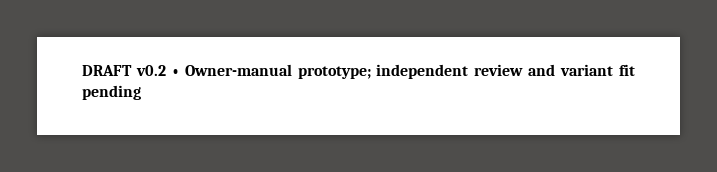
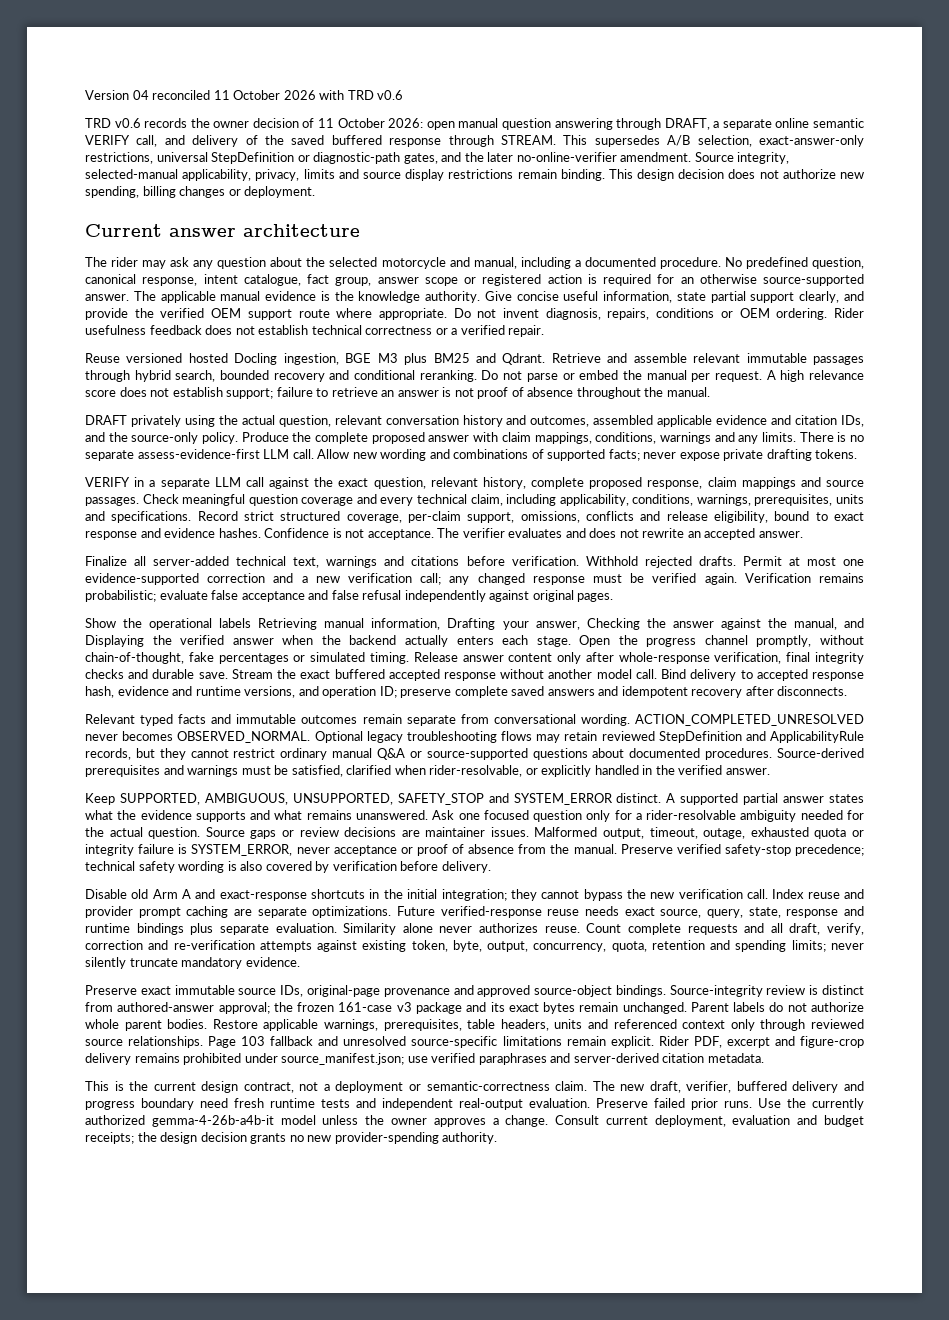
- DRAFT v0.2 • Owner-manual prototype; independent review and variant fit pending
+ Version 04 reconciled 11 October 2026 with TRD v0.6
+ TRD v0.6 records the owner decision of 11 October 2026: open manual question answering through DRAFT, a separate online semantic VERIFY call, and delivery of the saved buffered response through STREAM. This supersedes A/B selection, exact-answer-only restrictions, universal StepDefinition or diagnostic-path gates, and the later no-online-verifier amendment. Source integrity, selected-manual applicability, privacy, limits and source display restrictions remain binding. This design decision does not authorize new spending, billing changes or deployment.
+ Current answer architecture
+ The rider may ask any question about the selected motorcycle and manual, including a documented procedure. No predefined question, canonical response, intent catalogue, fact group, answer scope or registered action is required for an otherwise source-supported answer. The applicable manual evidence is the knowledge authority. Give concise useful information, state partial support clearly, and provide the verified OEM support route where appropriate. Do not invent diagnosis, repairs, conditions or OEM ordering. Rider usefulness feedback does not establish technical correctness or a verified repair.
+ Reuse versioned hosted Docling ingestion, BGE M3 plus BM25 and Qdrant. Retrieve and assemble relevant immutable passages through hybrid search, bounded recovery and conditional reranking. Do not parse or embed the manual per request. A high relevance score does not establish support; failure to retrieve an answer is not proof of absence throughout the manual.
+ DRAFT privately using the actual question, relevant conversation history and outcomes, assembled applicable evidence and citation IDs, and the source-only policy. Produce the complete proposed answer with claim mappings, conditions, warnings and any limits. There is no separate assess-evidence-first LLM call. Allow new wording and combinations of supported facts; never expose private drafting tokens.
+ VERIFY in a separate LLM call against the exact question, relevant history, complete proposed response, claim mappings and source passages. Check meaningful question coverage and every technical claim, including applicability, conditions, warnings, prerequisites, units and specifications. Record strict structured coverage, per-claim support, omissions, conflicts and release eligibility, bound to exact response and evidence hashes. Confidence is not acceptance. The verifier evaluates and does not rewrite an accepted answer.
+ Finalize all server-added technical text, warnings and citations before verification. Withhold rejected drafts. Permit at most one evidence-supported correction and a new verification call; any changed response must be verified again. Verification remains probabilistic; evaluate false acceptance and false refusal independently against original pages.
+ Show the operational labels Retrieving manual information, Drafting your answer, Checking the answer against the manual, and Displaying the verified answer when the backend actually enters each stage. Open the progress channel promptly, without chain-of-thought, fake percentages or simulated timing. Release answer content only after whole-response verification, final integrity checks and durable save. Stream the exact buffered accepted response without another model call. Bind delivery to accepted response hash, evidence and runtime versions, and operation ID; preserve complete saved answers and idempotent recovery after disconnects.
+ Relevant typed facts and immutable outcomes remain separate from conversational wording. ACTION_COMPLETED_UNRESOLVED never becomes OBSERVED_NORMAL. Optional legacy troubleshooting flows may retain reviewed StepDefinition and ApplicabilityRule records, but they cannot restrict ordinary manual Q&A or source-supported questions about documented procedures. Source-derived prerequisites and warnings must be satisfied, clarified when rider-resolvable, or explicitly handled in the verified answer.
+ Keep SUPPORTED, AMBIGUOUS, UNSUPPORTED, SAFETY_STOP and SYSTEM_ERROR distinct. A supported partial answer states what the evidence supports and what remains unanswered. Ask one focused question only for a rider-resolvable ambiguity needed for the actual question. Source gaps or review decisions are maintainer issues. Malformed output, timeout, outage, exhausted quota or integrity failure is SYSTEM_ERROR, never acceptance or proof of absence from the manual. Preserve verified safety-stop precedence; technical safety wording is also covered by verification before delivery.
+ Disable old Arm A and exact-response shortcuts in the initial integration; they cannot bypass the new verification call. Index reuse and provider prompt caching are separate optimizations. Future verified-response reuse needs exact source, query, state, response and runtime bindings plus separate evaluation. Similarity alone never authorizes reuse. Count complete requests and all draft, verify, correction and re-verification attempts against existing token, byte, output, concurrency, quota, retention and spending limits; never silently truncate mandatory evidence.
+ Preserve exact immutable source IDs, original-page provenance and approved source-object bindings. Source-integrity review is distinct from authored-answer approval; the frozen 161-case v3 package and its exact bytes remain unchanged. Parent labels do not authorize whole parent bodies. Restore applicable warnings, prerequisites, table headers, units and referenced context only through reviewed source relationships. Page 103 fallback and unresolved source-specific limitations remain explicit. Rider PDF, excerpt and figure-crop delivery remains prohibited under source_manifest.json; use verified paraphrases and server-derived citation metadata.
+ This is the current design contract, not a deployment or semantic-correctness claim. The new draft, verifier, buffered delivery and progress boundary need fresh runtime tests and independent real-output evaluation. Preserve failed prior runs. Use the currently authorized gemma-4-26b-a4b-it model unless the owner approves a change. Consult current deployment, evaluation and budget receipts; the design decision grants no new provider-spending authority.

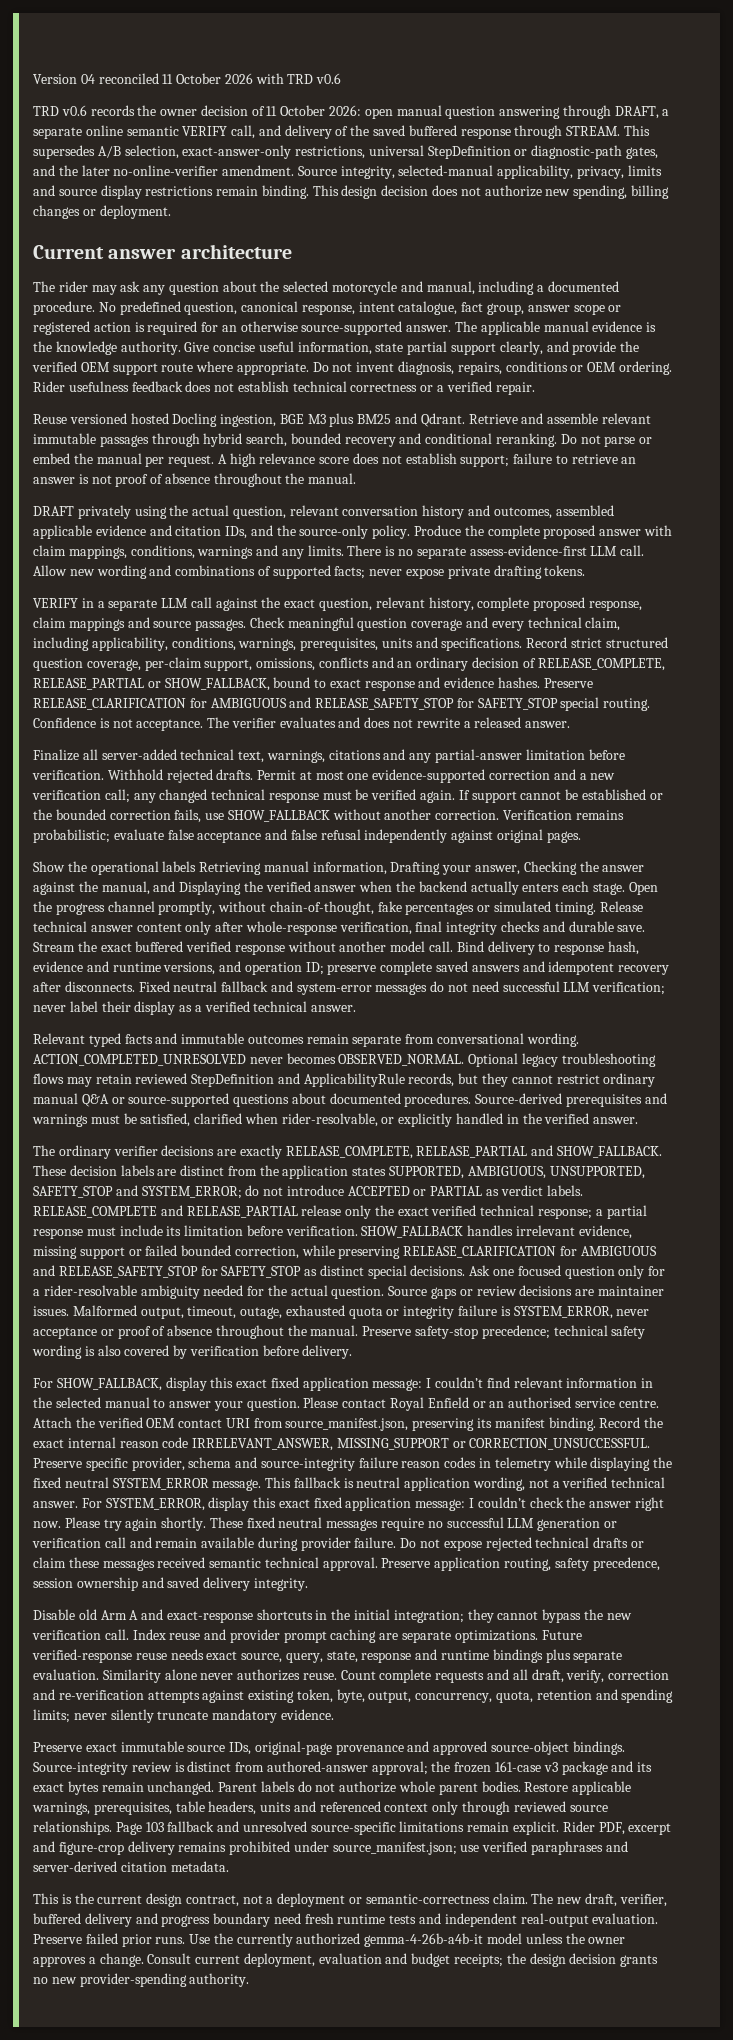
- Record strict structured coverage, per-claim support, omissions, conflicts and release eligibility, bound to exact response and evidence hashes.
+ Record strict structured question coverage, per-claim support, omissions, conflicts and an ordinary decision of RELEASE_COMPLETE, RELEASE_PARTIAL or SHOW_FALLBACK, bound to exact response and evidence hashes.
+ Preserve RELEASE_CLARIFICATION for AMBIGUOUS and RELEASE_SAFETY_STOP for SAFETY_STOP special routing.
- The verifier evaluates and does not rewrite an accepted answer.
+ The verifier evaluates and does not rewrite a released answer.
- Finalize all server-added technical text, warnings and citations before verification.
+ Finalize all server-added technical text, warnings, citations and any partial-answer limitation before verification.
- Permit at most one evidence-supported correction and a new verification call; any changed response must be verified again.
+ Permit at most one evidence-supported correction and a new verification call; any changed technical response must be verified again.
+ If support cannot be established or the bounded correction fails, use SHOW_FALLBACK without another correction.
- Release answer content only after whole-response verification, final integrity checks and durable save.
+ Release technical answer content only after whole-response verification, final integrity checks and durable save.
- Stream the exact buffered accepted response without another model call.
+ Stream the exact buffered verified response without another model call.
- Bind delivery to accepted response hash, evidence and runtime versions, and operation ID; preserve complete saved answers and idempotent recovery after disconnects.
+ Bind delivery to response hash, evidence and runtime versions, and operation ID; preserve complete saved answers and idempotent recovery after disconnects. Fixed neutral fallback and system-error messages do not need successful LLM verification; never label their display as a verified technical answer.
- Keep SUPPORTED, AMBIGUOUS, UNSUPPORTED, SAFETY_STOP and SYSTEM_ERROR distinct. A supported partial answer states what the evidence supports and what remains unanswered.
+ The ordinary verifier decisions are exactly RELEASE_COMPLETE, RELEASE_PARTIAL and SHOW_FALLBACK. These decision labels are distinct from the application states SUPPORTED, AMBIGUOUS, UNSUPPORTED, SAFETY_STOP and SYSTEM_ERROR; do not introduce ACCEPTED or PARTIAL as verdict labels. RELEASE_COMPLETE and RELEASE_PARTIAL release only the exact verified technical response; a partial response must include its limitation before verification. SHOW_FALLBACK handles irrelevant evidence, missing support or failed bounded correction, while preserving RELEASE_CLARIFICATION for AMBIGUOUS and RELEASE_SAFETY_STOP for SAFETY_STOP as distinct special decisions.
- Malformed output, timeout, outage, exhausted quota or integrity failure is SYSTEM_ERROR, never acceptance or proof of absence from the manual.
+ Malformed output, timeout, outage, exhausted quota or integrity failure is SYSTEM_ERROR, never acceptance or proof of absence throughout the manual.
- Preserve verified safety-stop precedence; technical safety wording is also covered by verification before delivery.
+ Preserve safety-stop precedence; technical safety wording is also covered by verification before delivery.
+ For SHOW_FALLBACK, display this exact fixed application message: I couldn’t find relevant information in the selected manual to answer your question. Please contact Royal Enfield or an authorised service centre. Attach the verified OEM contact URI from source_manifest.json, preserving its manifest binding. Record the exact internal reason code IRRELEVANT_ANSWER, MISSING_SUPPORT or CORRECTION_UNSUCCESSFUL. Preserve specific provider, schema and source-integrity failure reason codes in telemetry while displaying the fixed neutral SYSTEM_ERROR message. This fallback is neutral application wording, not a verified technical answer. For SYSTEM_ERROR, display this exact fixed application message: I couldn’t check the answer right now. Please try again shortly. These fixed neutral messages require no successful LLM generation or verification call and remain available during provider failure. Do not expose rejected technical drafts or claim these messages received semantic technical approval. Preserve application routing, safety precedence, session ownership and saved delivery integrity.

